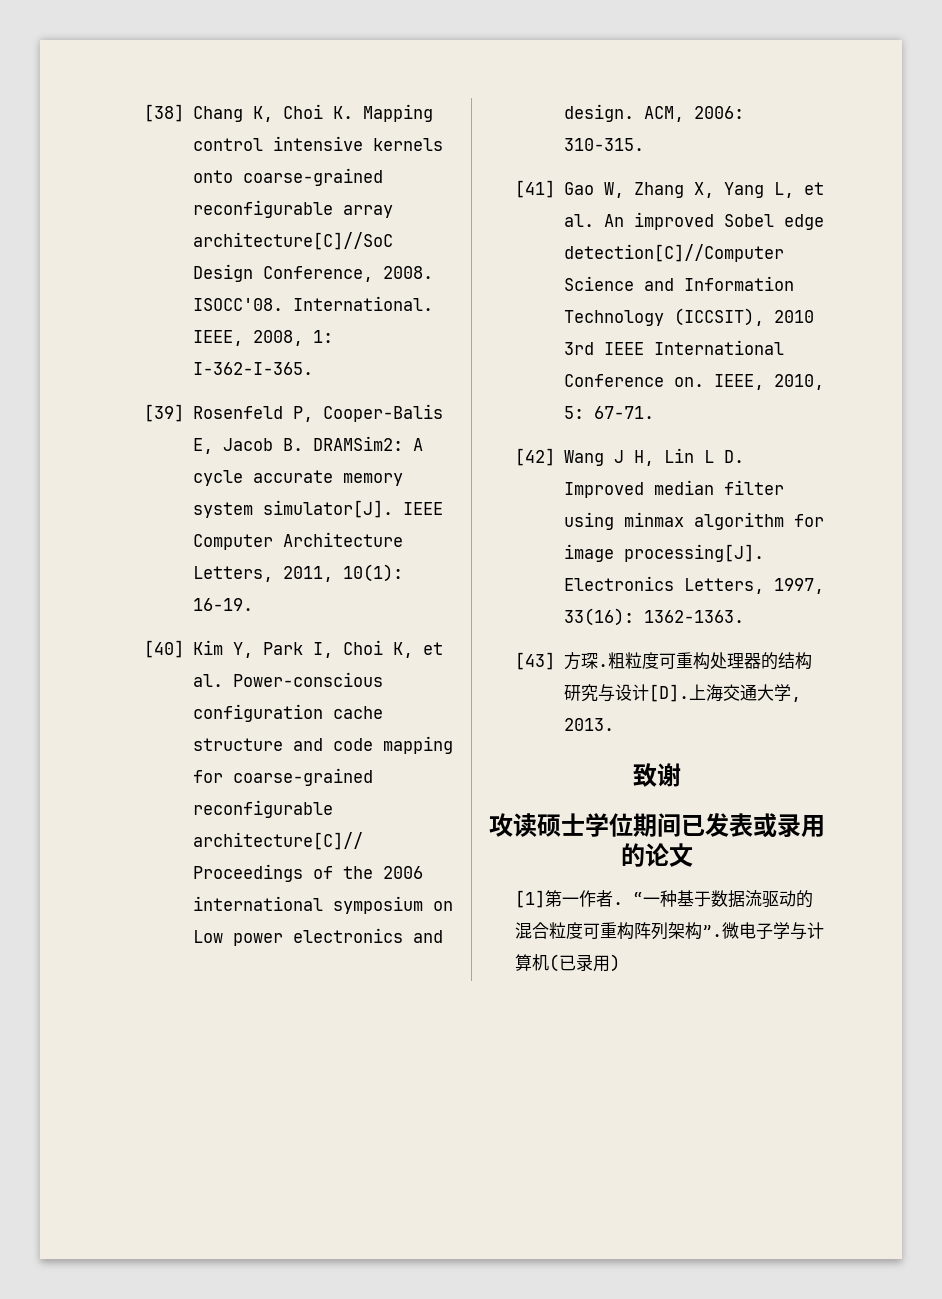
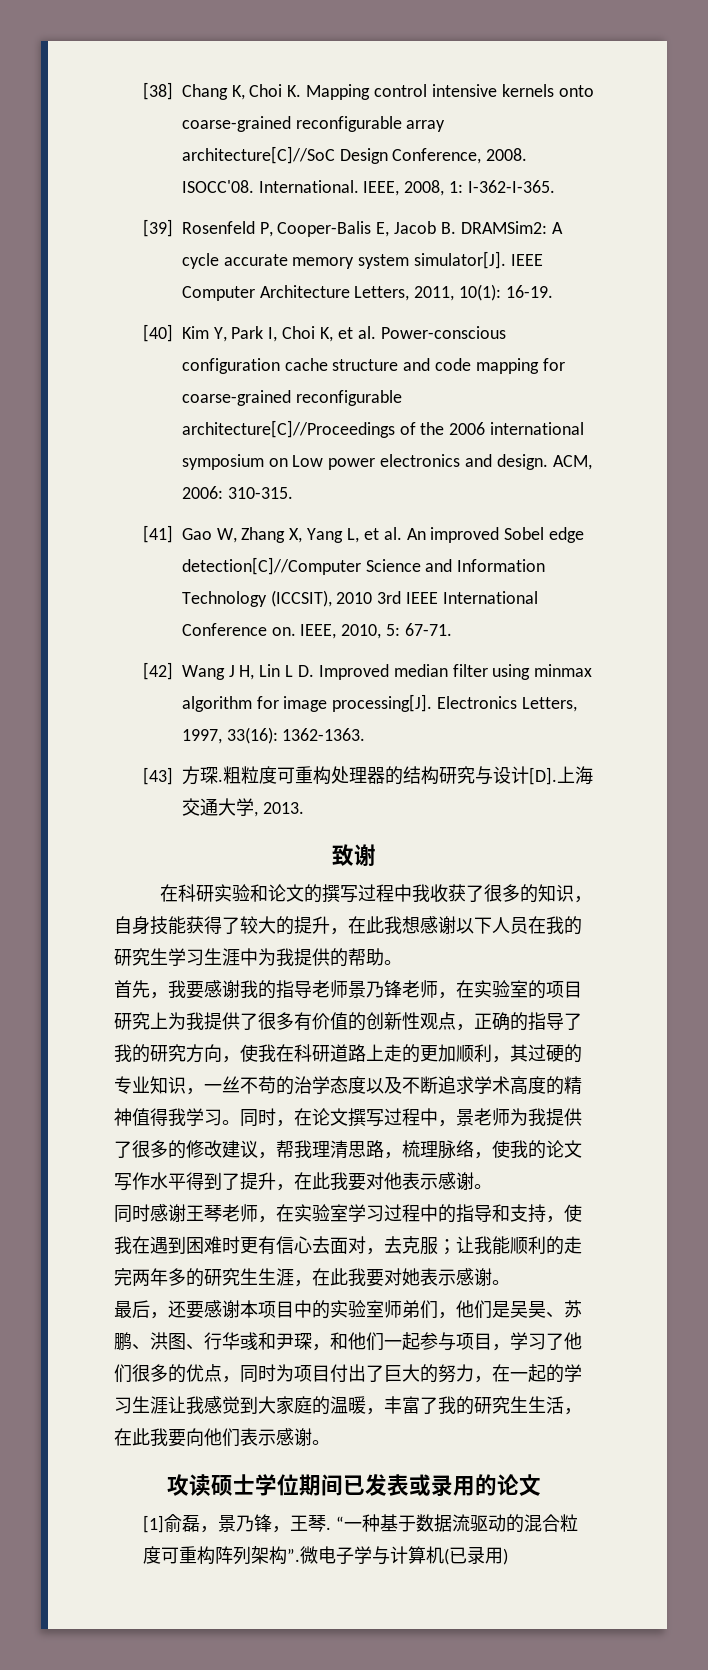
+ 在科研实验和论文的撰写过程中我收获了很多的知识，自身技能获得了较大的提升，在此我想感谢以下人员在我的研究生学习生涯中为我提供的帮助。
+ 首先，我要感谢我的指导老师景乃锋老师，在实验室的项目研究上为我提供了很多有价值的创新性观点，正确的指导了我的研究方向，使我在科研道路上走的更加顺利，其过硬的专业知识，一丝不苟的治学态度以及不断追求学术高度的精神值得我学习。同时，在论文撰写过程中，景老师为我提供了很多的修改建议，帮我理清思路，梳理脉络，使我的论文写作水平得到了提升，在此我要对他表示感谢。
+ 同时感谢王琴老师，在实验室学习过程中的指导和支持，使我在遇到困难时更有信心去面对，去克服；让我能顺利的走完两年多的研究生生涯，在此我要对她表示感谢。
+ 最后，还要感谢本项目中的实验室师弟们，他们是吴昊、苏鹏、洪图、行华彧和尹琛，和他们一起参与项目，学习了他们很多的优点，同时为项目付出了巨大的努力，在一起的学习生涯让我感觉到大家庭的温暖，丰富了我的研究生生活，在此我要向他们表示感谢。
- [1]第一作者.
+ [1]俞磊，景乃锋，王琴.

